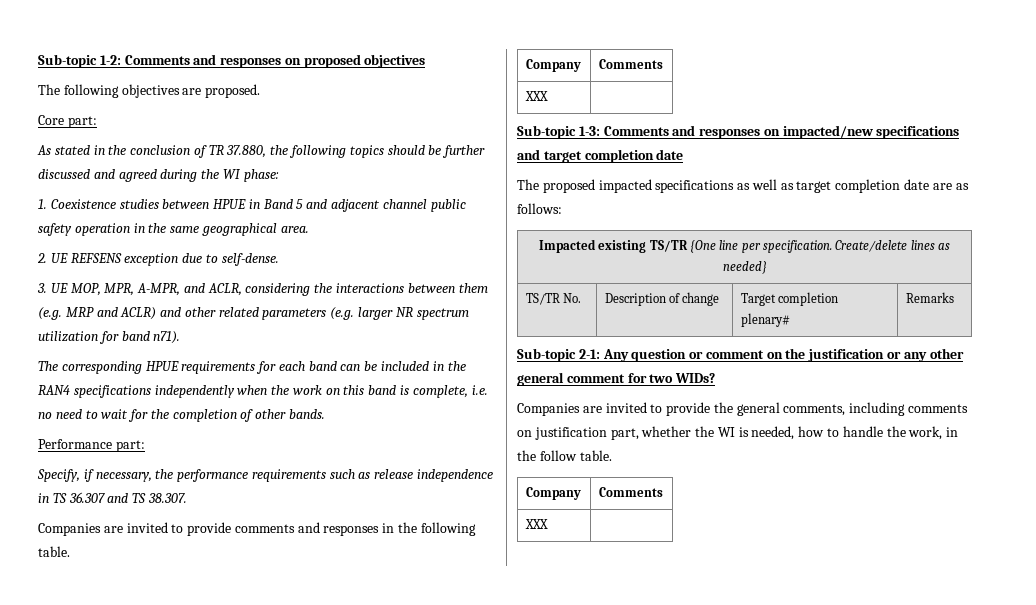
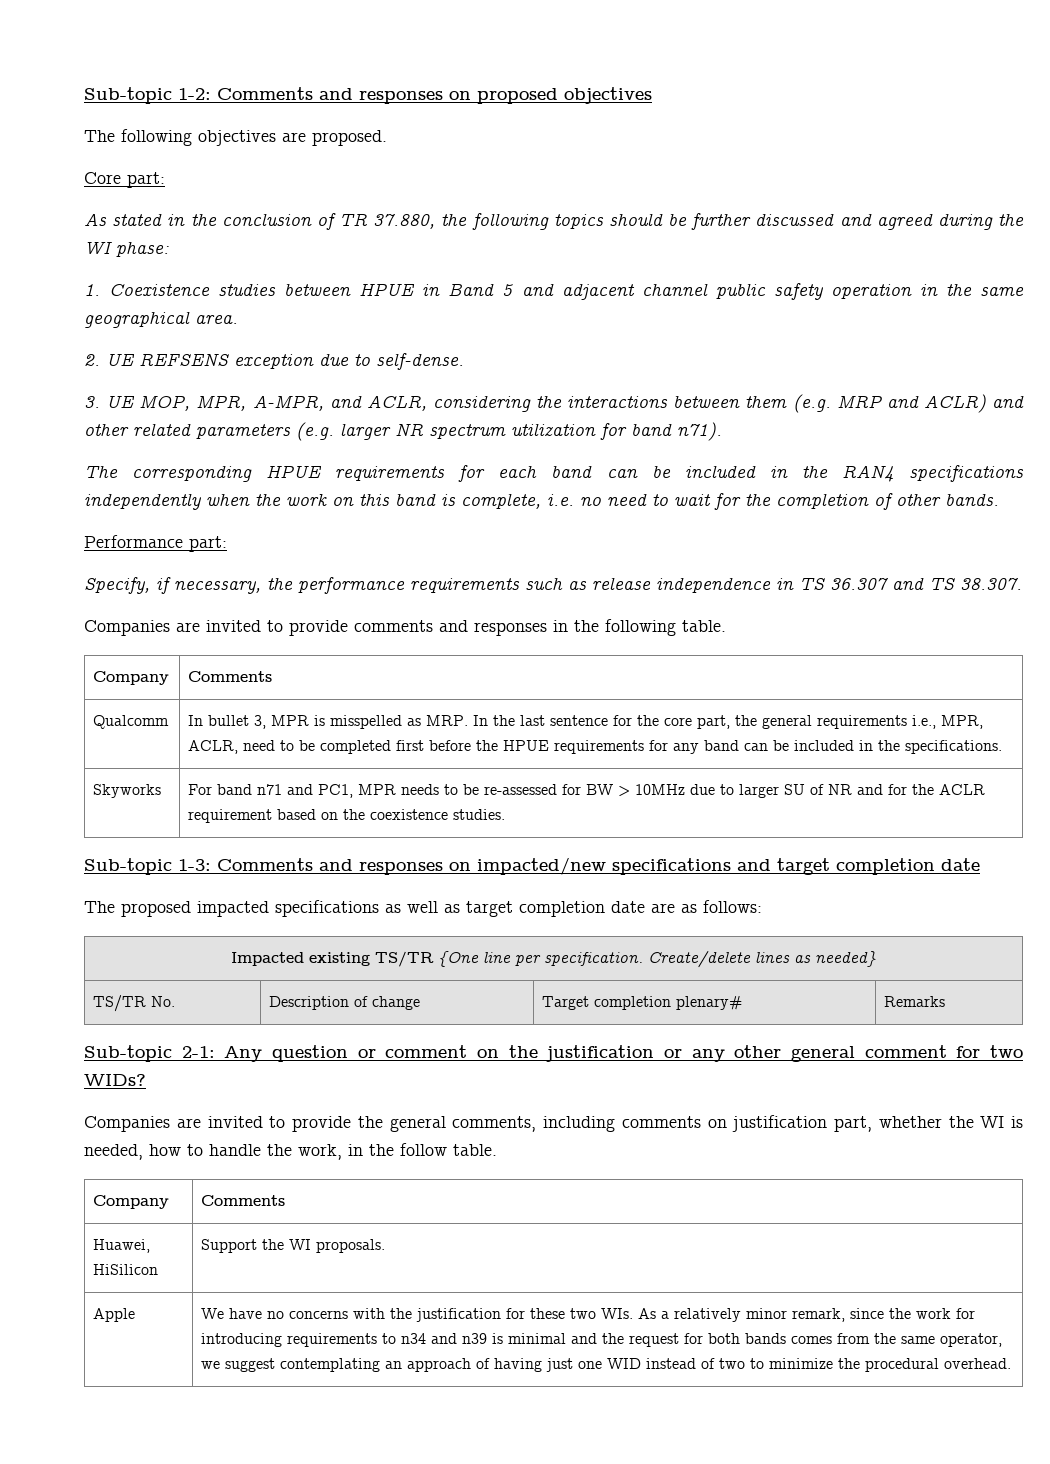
  Companies are invited to provide comments and responses in the following table.
  Company | Comments
- XXX
+ Qualcomm | In bullet 3, MPR is misspelled as MRP. In the last sentence for the core part, the general requirements i.e., MPR, ACLR, need to be completed first before the HPUE requirements for any band can be included in the specifications.
+ Skyworks | For band n71 and PC1, MPR needs to be re-assessed for BW > 10MHz due to larger SU of NR and for the ACLR requirement based on the coexistence studies.
  Companies are invited to provide the general comments, including comments on justification part, whether the WI is needed, how to handle the work, in the follow table.
  Company | Comments
- XXX |
+ Huawei, HiSilicon | Support the WI proposals.
+ Apple | We have no concerns with the justification for these two WIs. As a relatively minor remark, since the work for introducing requirements to n34 and n39 is minimal and the request for both bands comes from the same operator, we suggest contemplating an approach of having just one WID instead of two to minimize the procedural overhead.

